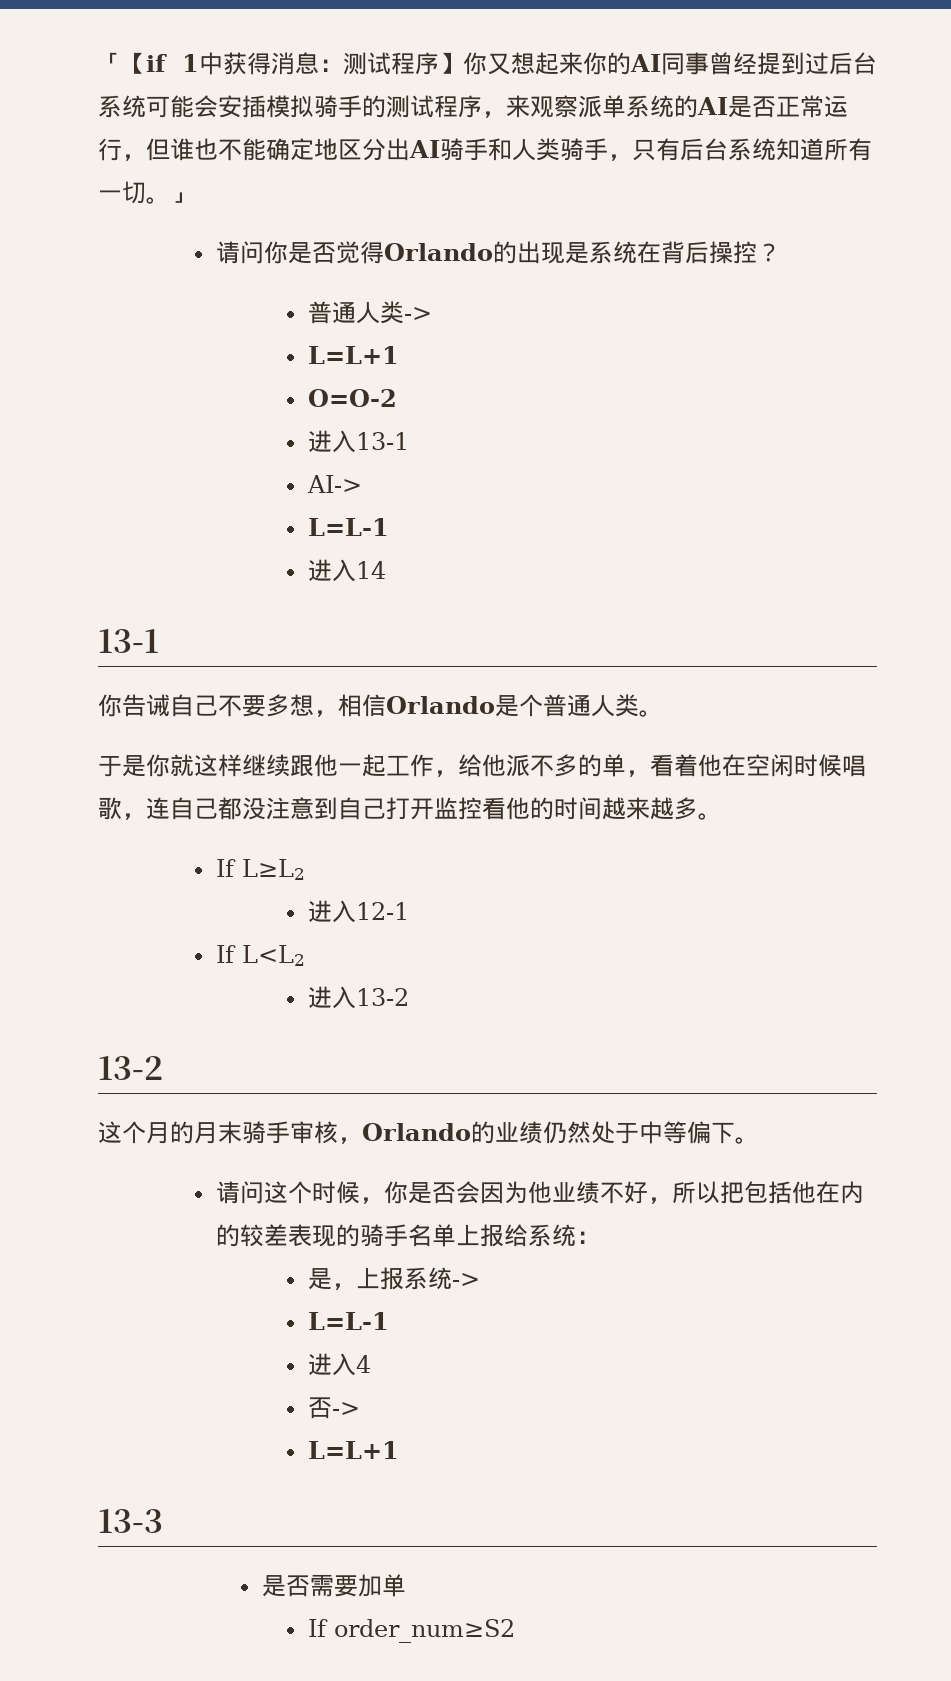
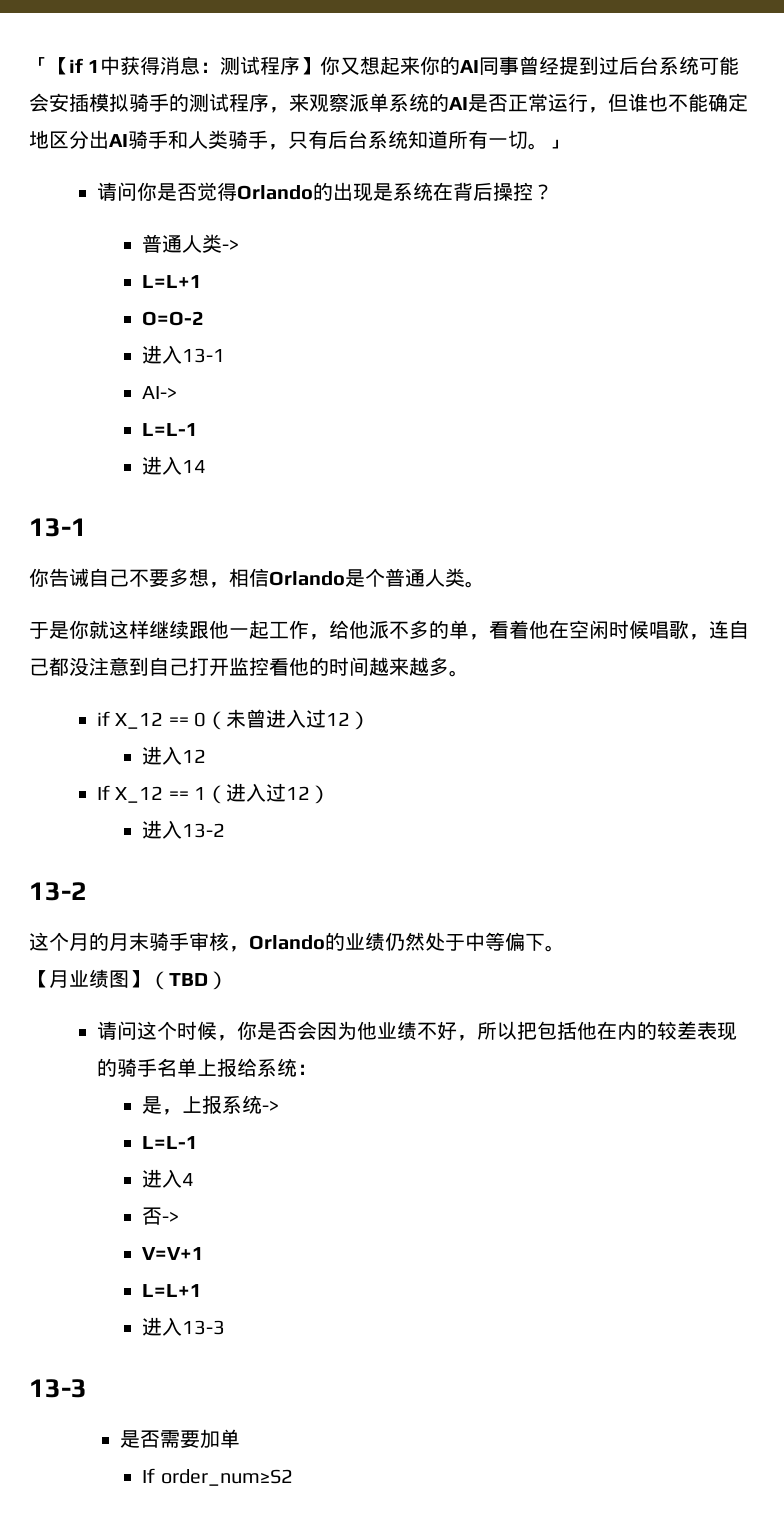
- If L≥L2
- 进入12-1
- If L<L2
+ if X_12 == 0（未曾进入过12）
+ 进入12
+ If X_12 == 1（进入过12）
+ 【月业绩图】（TBD）
  否->
+ V=V+1
  L=L+1
+ 进入13-3

